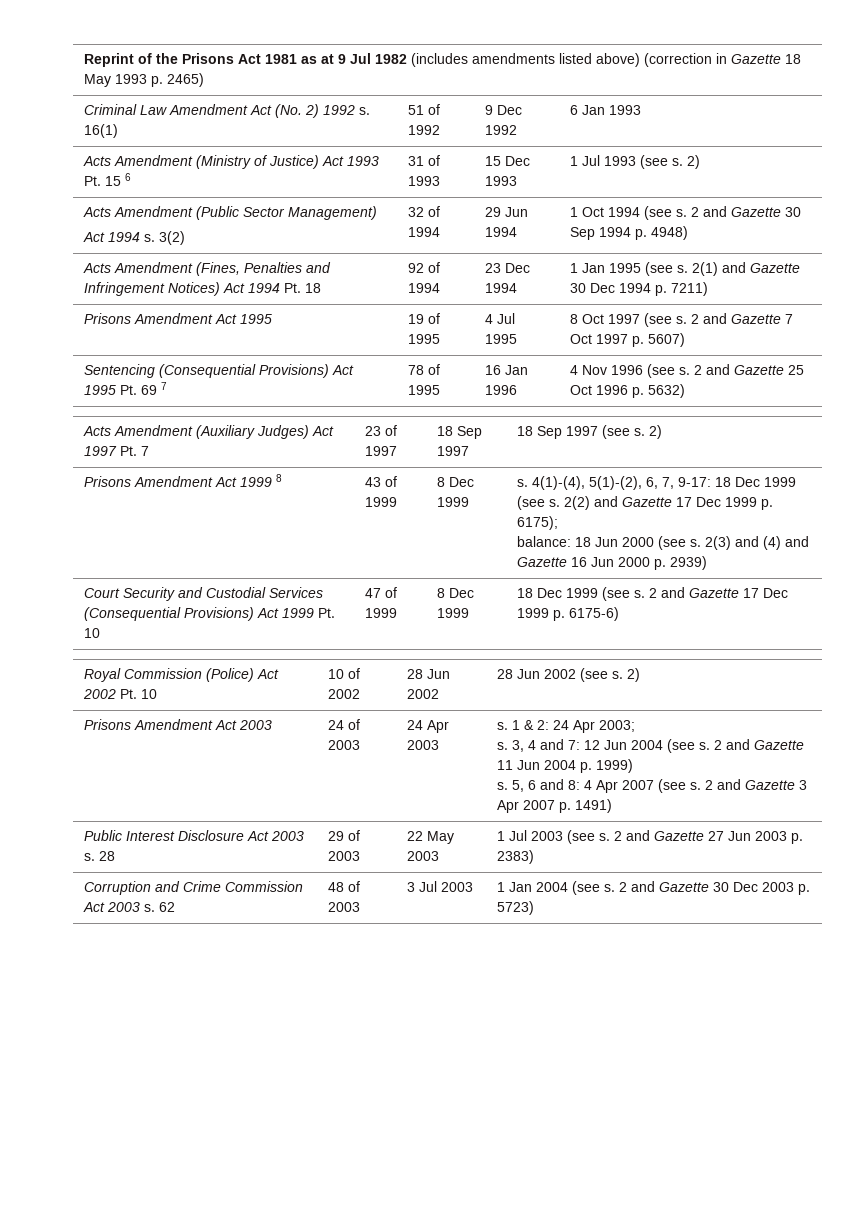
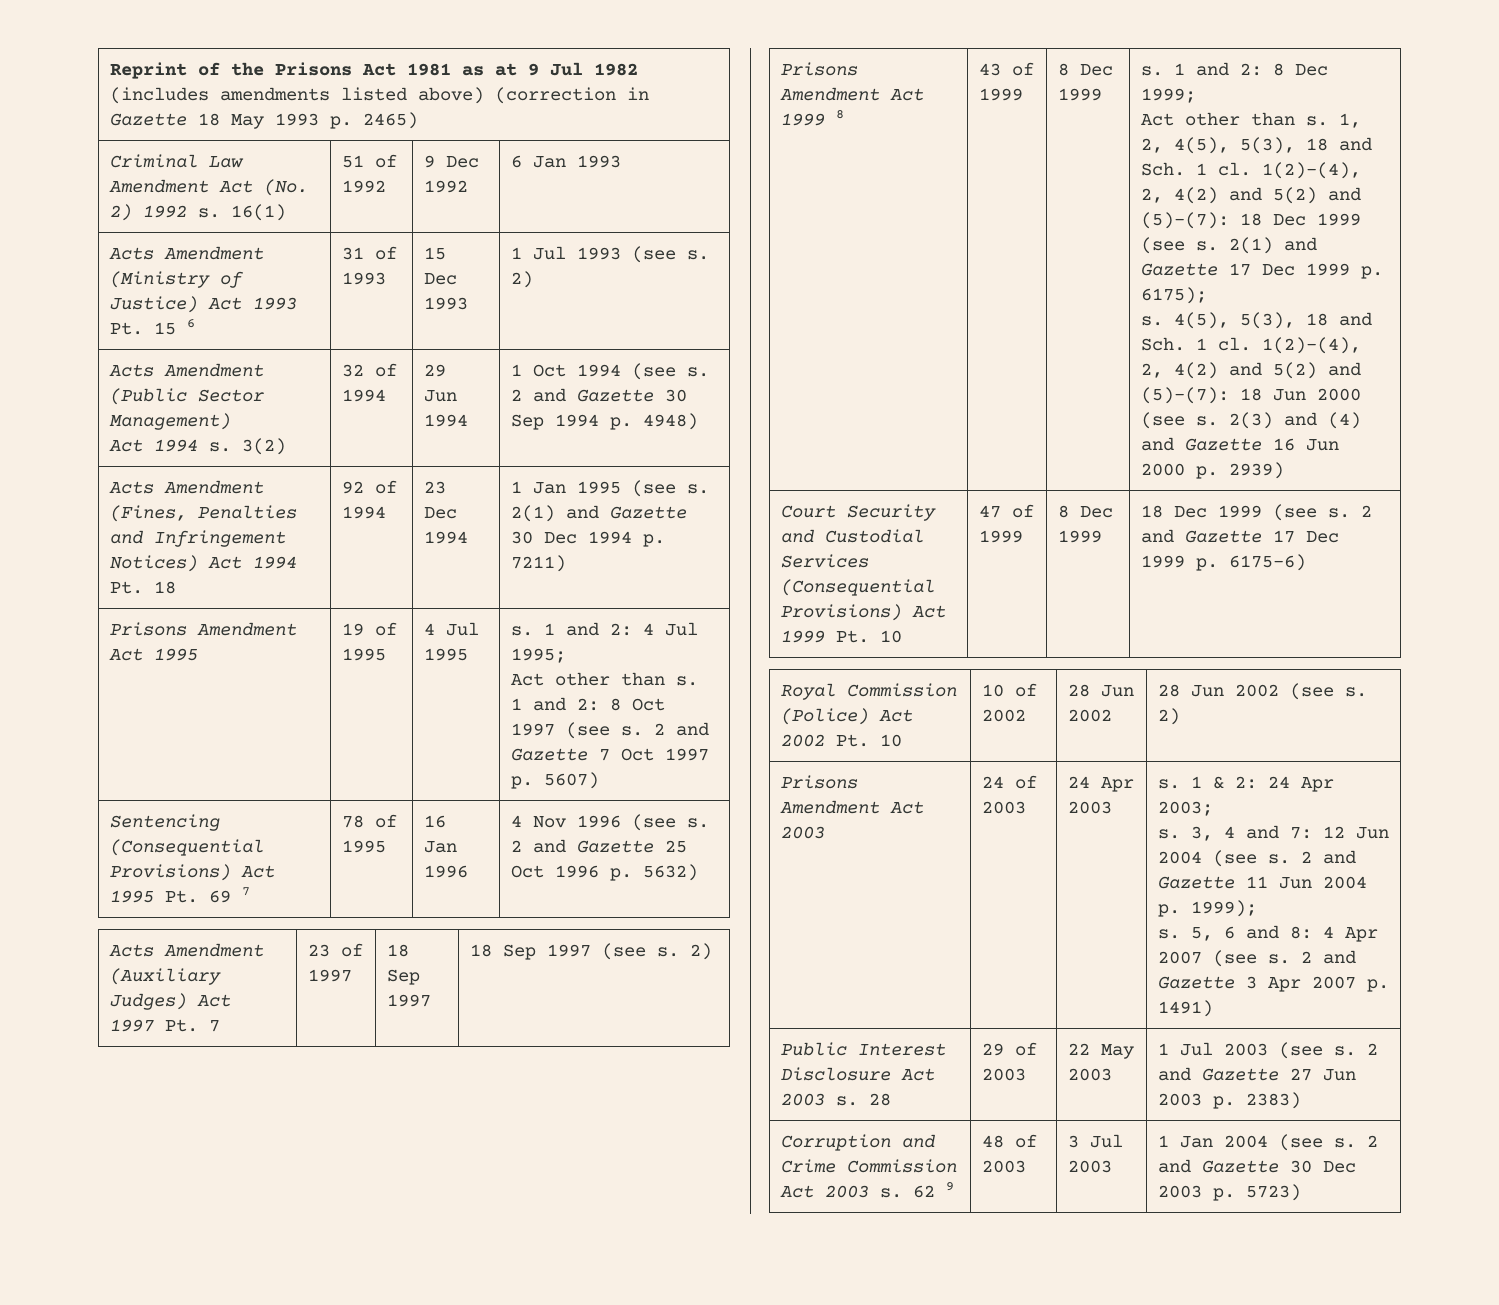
- Prisons Amendment Act 1995 | 19 of 1995 | 4 Jul 1995 | 8 Oct 1997 (see s. 2 and Gazette 7 Oct 1997 p. 5607)
+ Prisons Amendment Act 1995 | 19 of 1995 | 4 Jul 1995 | s. 1 and 2: 4 Jul 1995;
+ Act other than s. 1 and 2: 8 Oct 1997 (see s. 2 and Gazette 7 Oct 1997 p. 5607)
- 4(1)-(4), 5(1)-(2), 6, 7, 9-17: 18 Dec 1999 (see s. 2(2) and Gazette 17 Dec 1999 p. 6175);
+ 1 and 2: 8 Dec 1999;
+ Act other than s. 1, 2, 4(5), 5(3), 18 and Sch. 1 cl. 1(2)-(4), 2, 4(2) and 5(2) and (5)-(7): 18 Dec 1999 (see s. 2(1) and Gazette 17 Dec 1999 p. 6175);
- balance: 18 Jun 2000 (see s.
+ s. 4(5), 5(3), 18 and Sch. 1 cl. 1(2)-(4), 2, 4(2) and 5(2) and (5)-(7): 18 Jun 2000 (see s.
- 2 and Gazette 11 Jun 2004 p. 1999)
+ 2 and Gazette 11 Jun 2004 p. 1999);
- Corruption and Crime Commission Act 2003 s. 62 | 48 of 2003 | 3 Jul 2003 | 1 Jan 2004 (see s. 2 and Gazette 30 Dec 2003 p. 5723)
+ Corruption and Crime Commission Act 2003 s. 62 9 | 48 of 2003 | 3 Jul 2003 | 1 Jan 2004 (see s. 2 and Gazette 30 Dec 2003 p. 5723)

